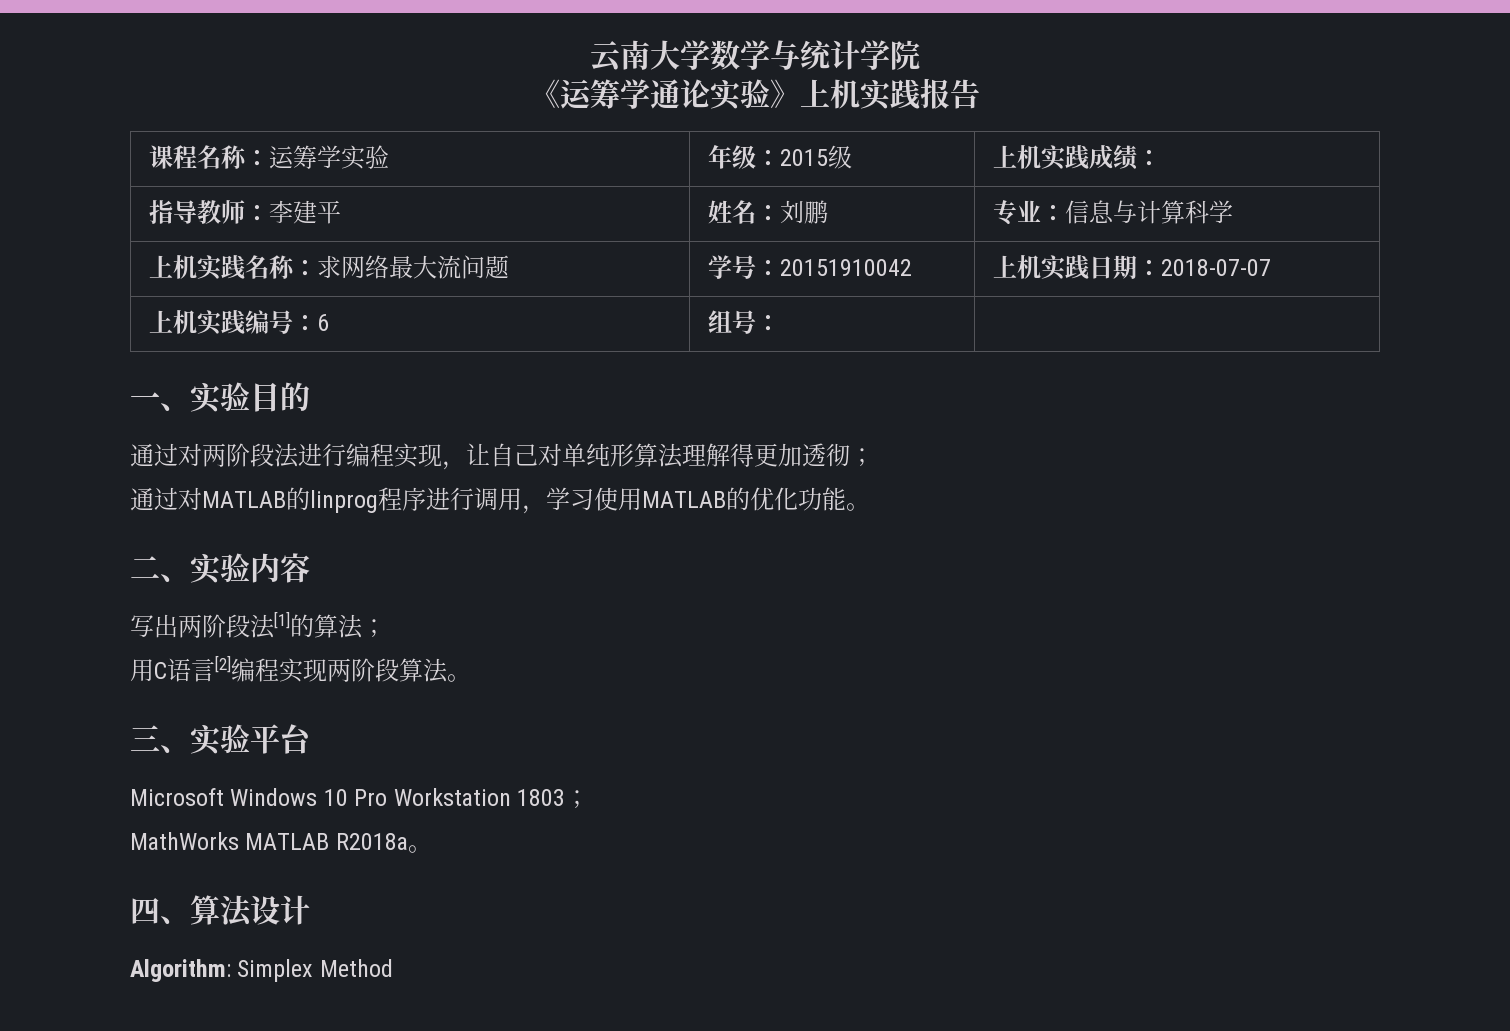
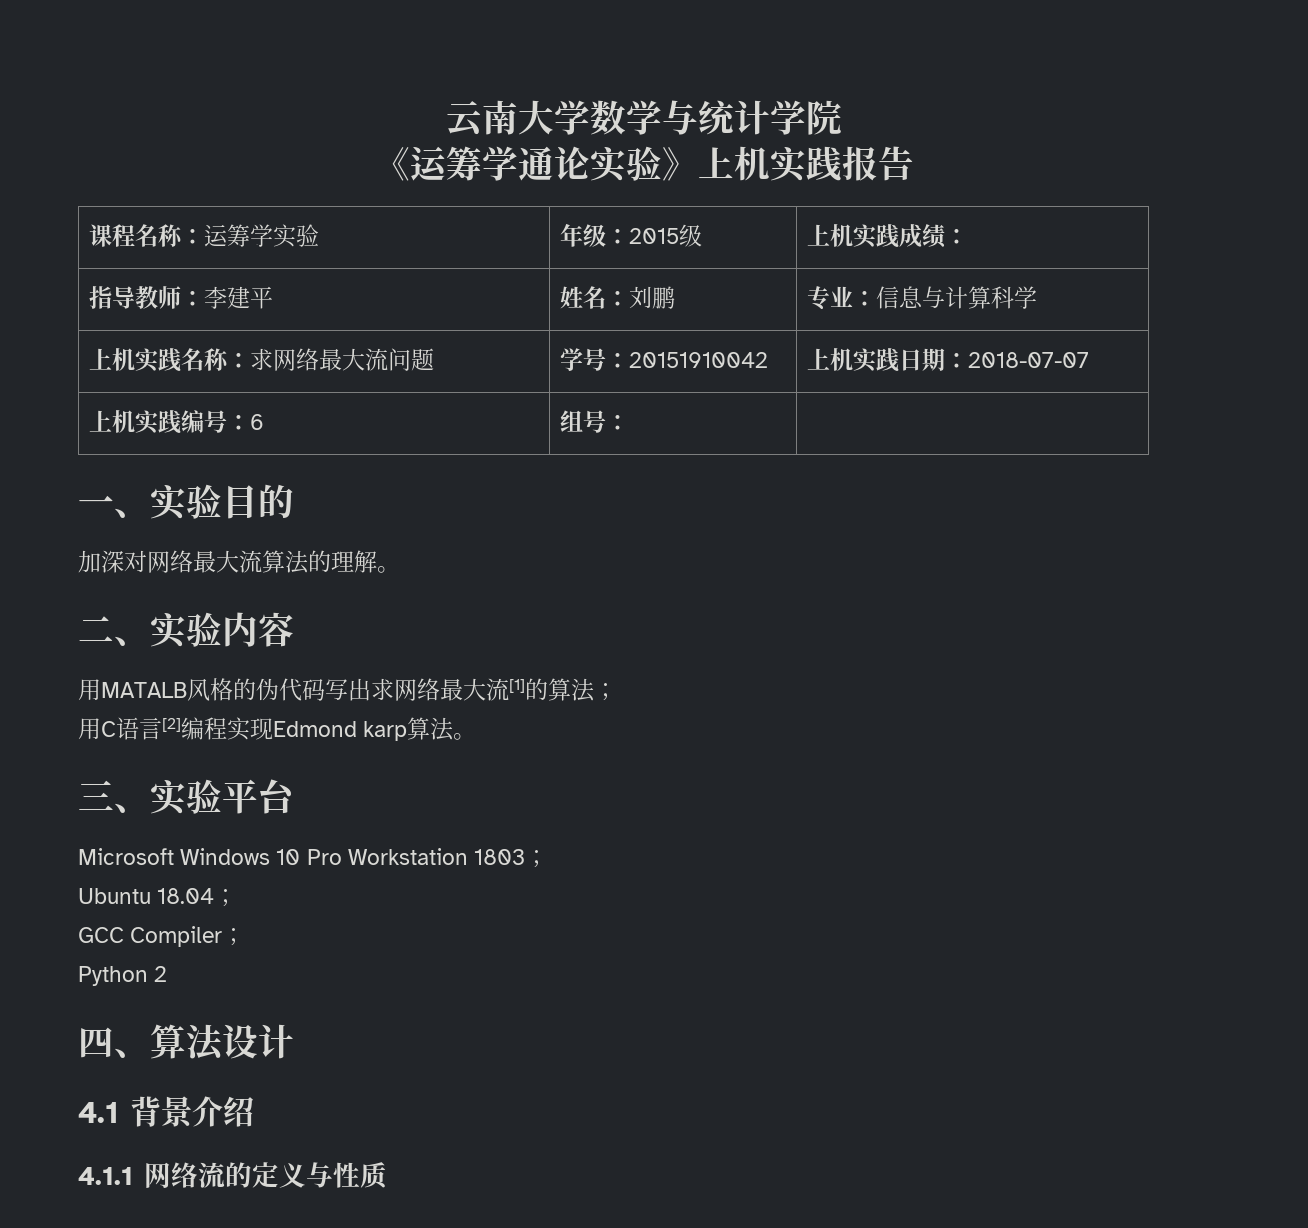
- 通过对两阶段法进行编程实现，让自己对单纯形算法理解得更加透彻；
- 通过对MATLAB的linprog程序进行调用，学习使用MATLAB的优化功能。
+ 加深对网络最大流算法的理解。
  二、实验内容
- 写出两阶段法[1]的算法；
+ 用MATALB风格的伪代码写出求网络最大流[1]的算法；
- 用C语言[2]编程实现两阶段算法。
+ 用C语言[2]编程实现Edmond karp算法。
- MathWorks MATLAB R2018a。
+ Ubuntu 18.04；
+ GCC Compiler；
+ Python 2
  四、算法设计
- Algorithm: Simplex Method
+ 4.1背景介绍
+ 4.1.1网络流的定义与性质

